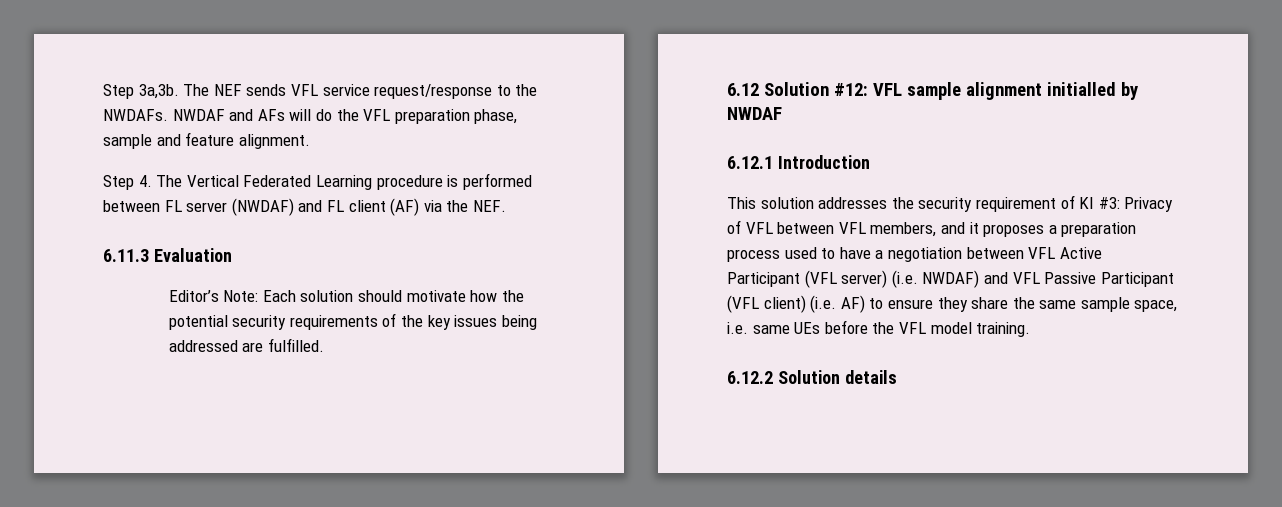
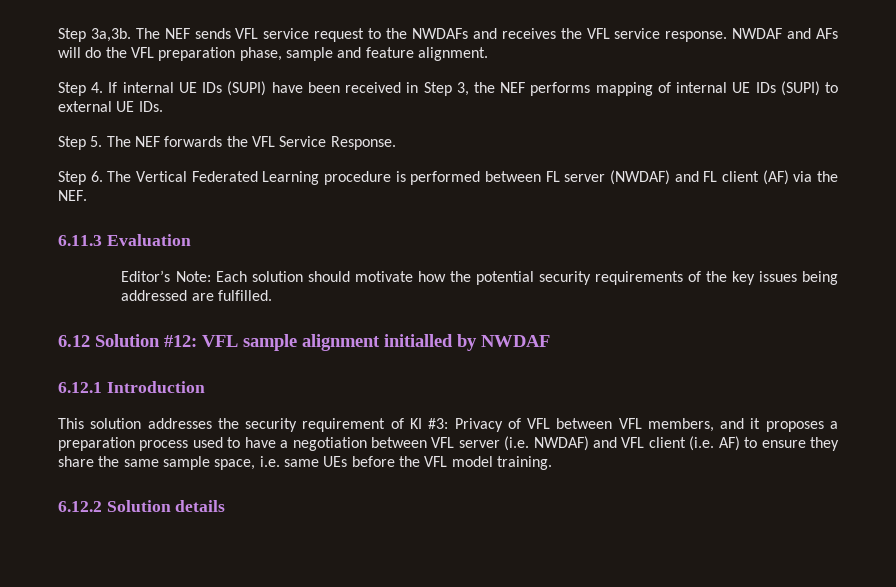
- The NEF sends VFL service request/response to the NWDAFs.
+ The NEF sends VFL service request to the NWDAFs and receives the VFL service response.
- Step 4. The Vertical Federated Learning procedure is performed between FL server (NWDAF) and FL client (AF) via the NEF.
+ Step 4. If internal UE IDs (SUPI) have been received in Step 3, the NEF performs mapping of internal UE IDs (SUPI) to external UE IDs.
+ Step 5. The NEF forwards the VFL Service Response.
+ Step 6. The Vertical Federated Learning procedure is performed between FL server (NWDAF) and FL client (AF) via the NEF.
- This solution addresses the security requirement of KI #3: Privacy of VFL between VFL members, and it proposes a preparation process used to have a negotiation between VFL Active Participant (VFL server) (i.e. NWDAF) and VFL Passive Participant (VFL client) (i.e. AF) to ensure they share the same sample space, i.e. same UEs before the VFL model training.
+ This solution addresses the security requirement of KI #3: Privacy of VFL between VFL members, and it proposes a preparation process used to have a negotiation between VFL server (i.e. NWDAF) and VFL client (i.e. AF) to ensure they share the same sample space, i.e. same UEs before the VFL model training.

